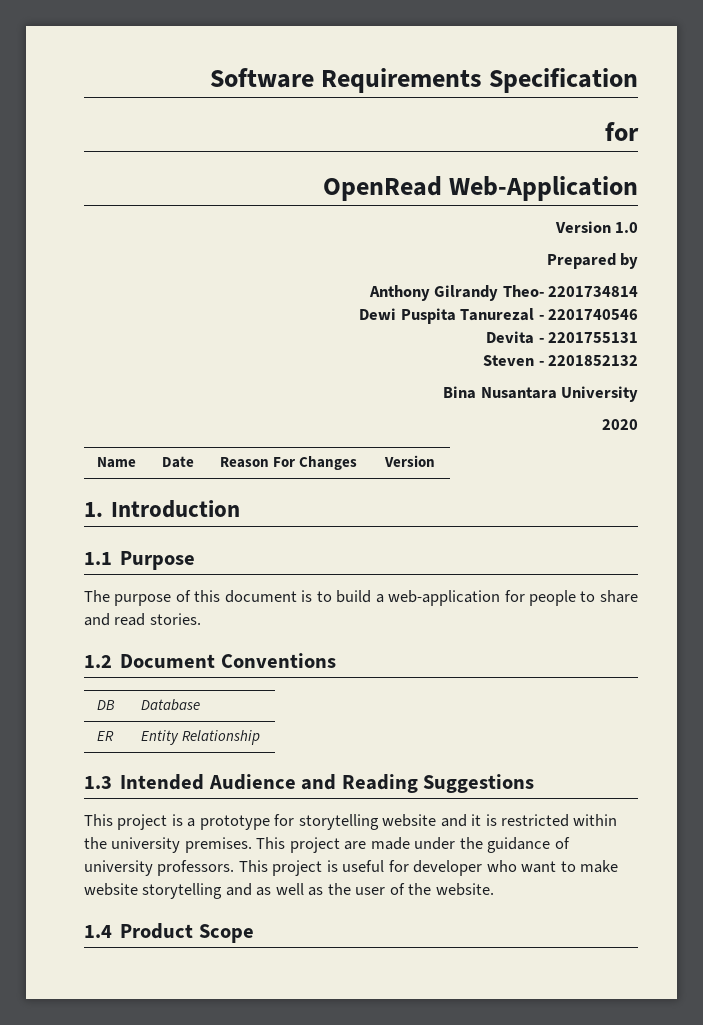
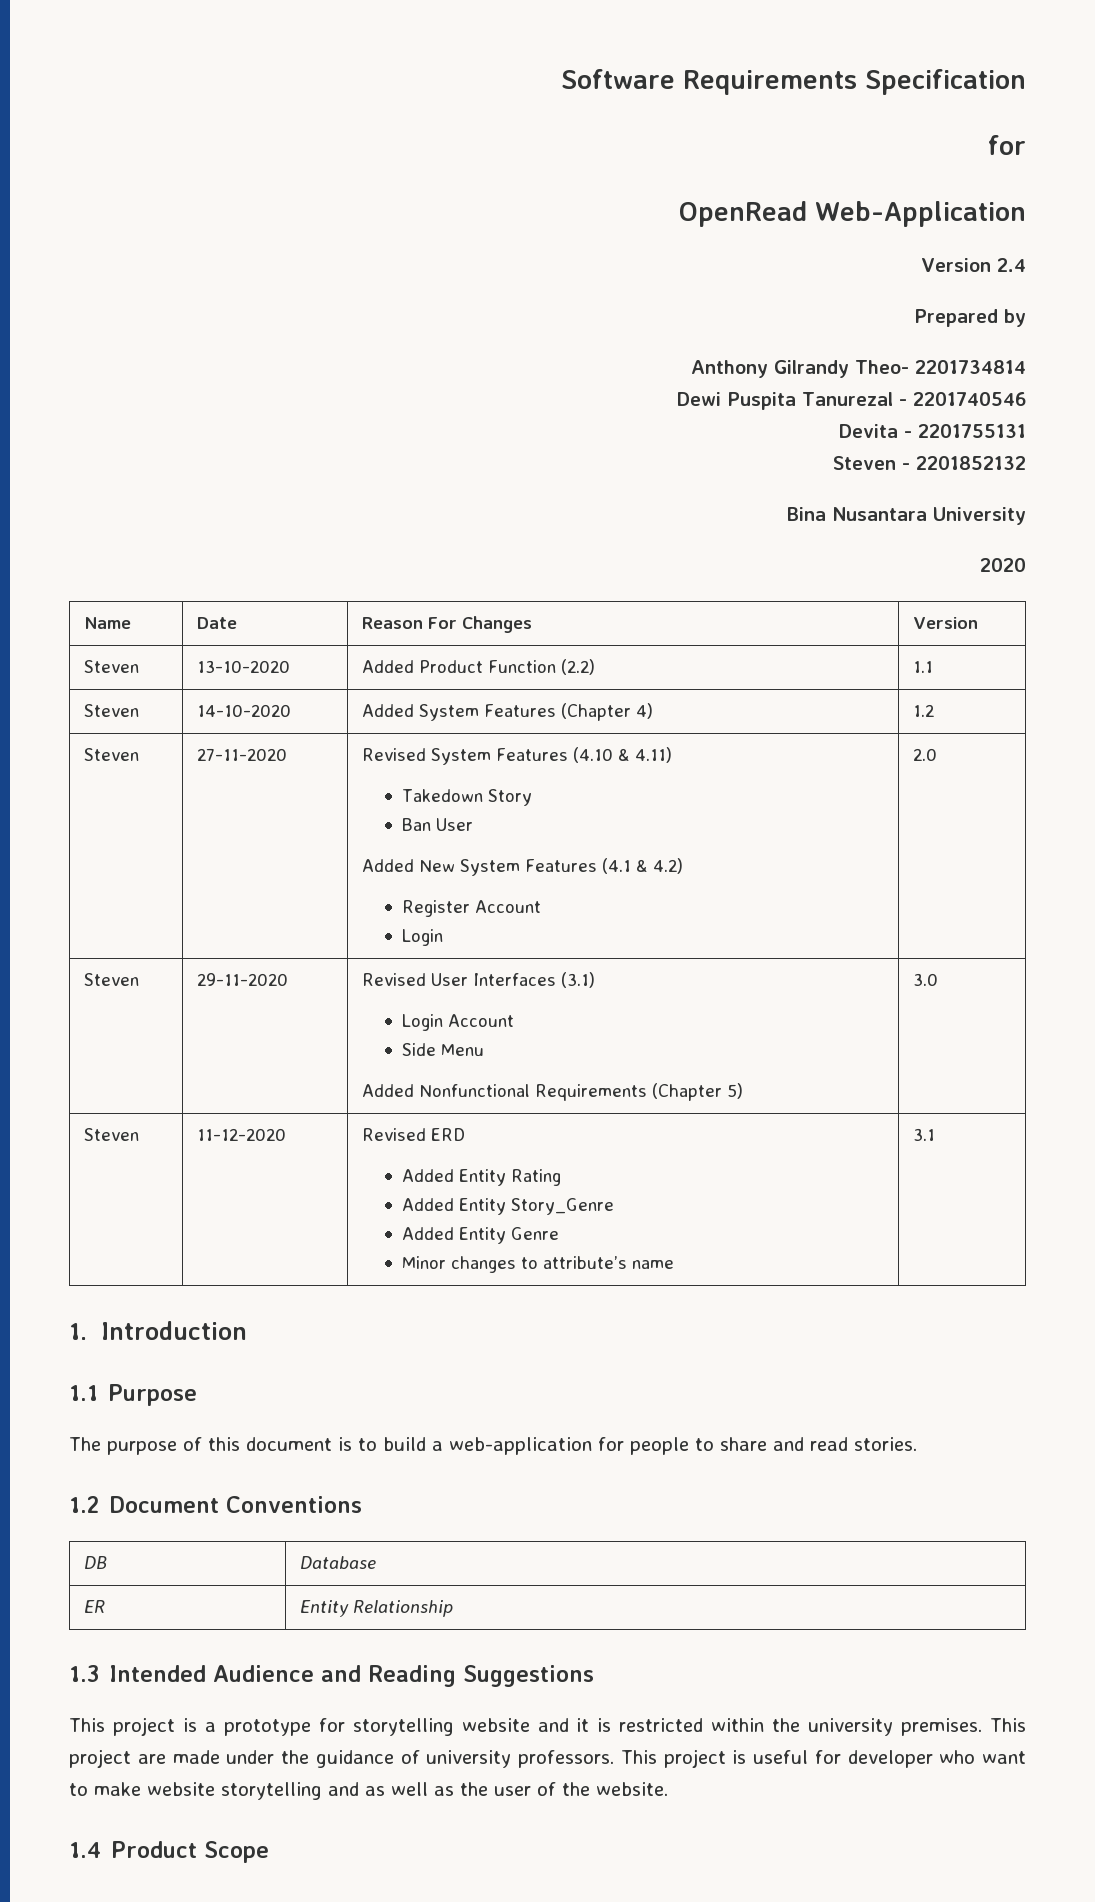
- Version 1.0
+ Version 2.4
+ Steven | 13-10-2020 | Added Product Function (2.2) | 1.1
+ Steven | 14-10-2020 | Added System Features (Chapter 4) | 1.2
+ Steven | 27-11-2020 | Revised System Features (4.10 & 4.11)
+ Takedown Story
+ Ban User
+ Added New System Features (4.1 & 4.2)
+ Register Account
+ Login | 2.0
+ Steven | 29-11-2020 | Revised User Interfaces (3.1)
+ Login Account
+ Side Menu
+ Added Nonfunctional Requirements (Chapter 5) | 3.0
+ Steven | 11-12-2020 | Revised ERD
+ Added Entity Rating
+ Added Entity Story_Genre
+ Added Entity Genre
+ Minor changes to attribute’s name | 3.1

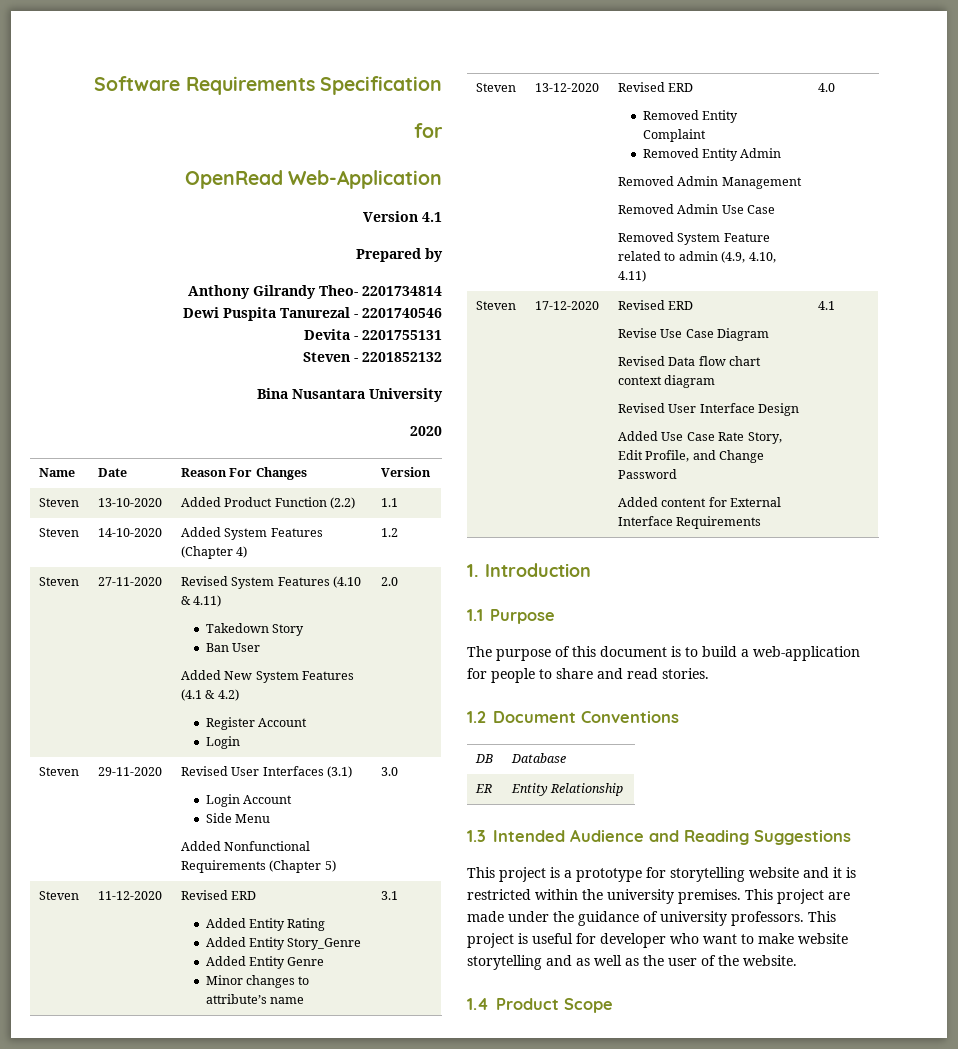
- Version 2.4
+ Version 4.1
+ Steven | 13-12-2020 | Revised ERD
+ Removed Entity Complaint
+ Removed Entity Admin
+ Removed Admin Management
+ Removed Admin Use Case
+ Removed System Feature related to admin (4.9, 4.10, 4.11) | 4.0
+ Steven | 17-12-2020 | Revised ERD
+ Revise Use Case Diagram
+ Revised Data flow chart context diagram
+ Revised User Interface Design
+ Added Use Case Rate Story, Edit Profile, and Change Password
+ Added content for External Interface Requirements | 4.1

